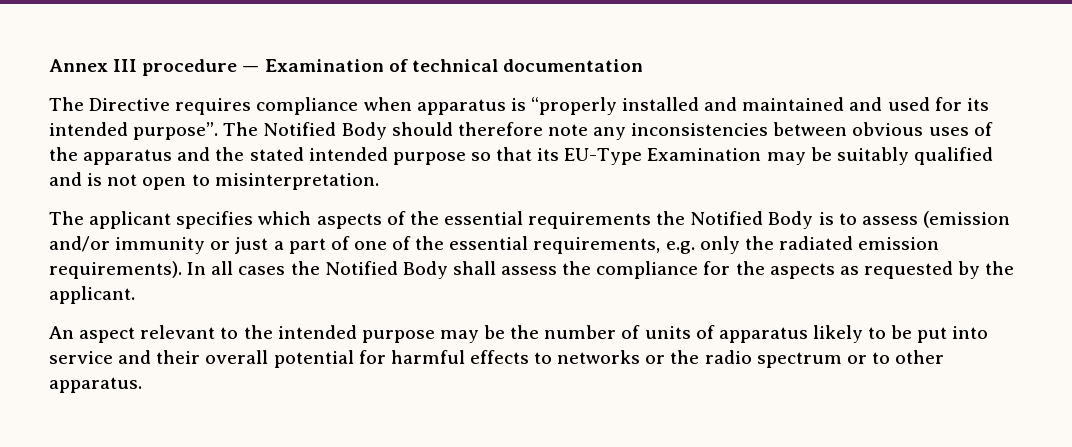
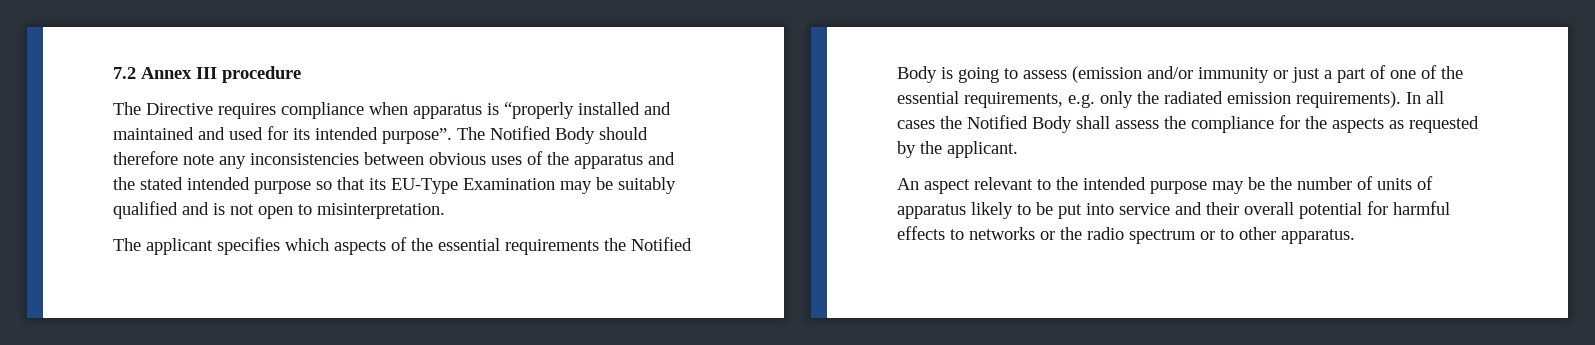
- Annex III procedure — Examination of technical documentation
+ 7.2 Annex III procedure
- The applicant specifies which aspects of the essential requirements the Notified Body is to assess (emission and/or immunity or just a part of one of the essential requirements, e.g. only the radiated emission requirements).
+ The applicant specifies which aspects of the essential requirements the Notified Body is going to assess (emission and/or immunity or just a part of one of the essential requirements, e.g. only the radiated emission requirements).

